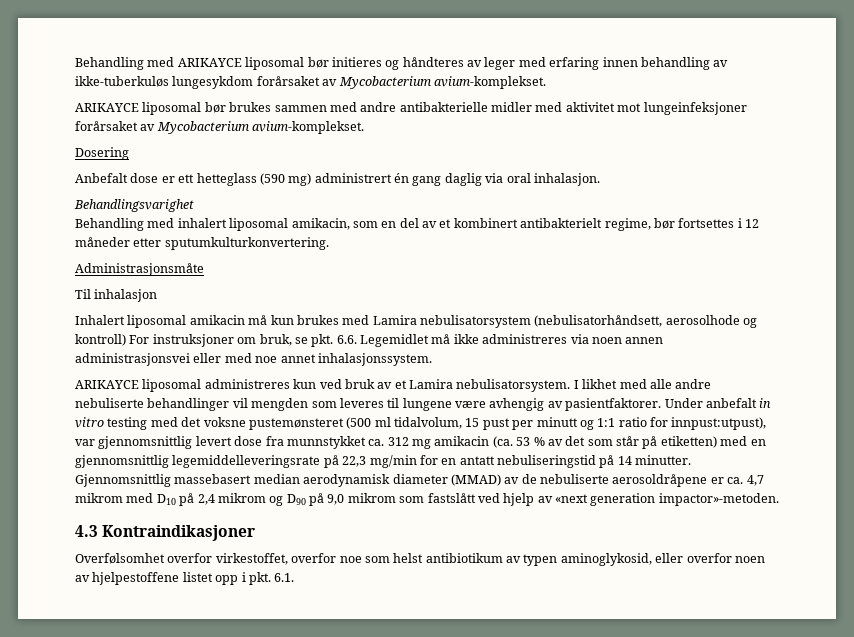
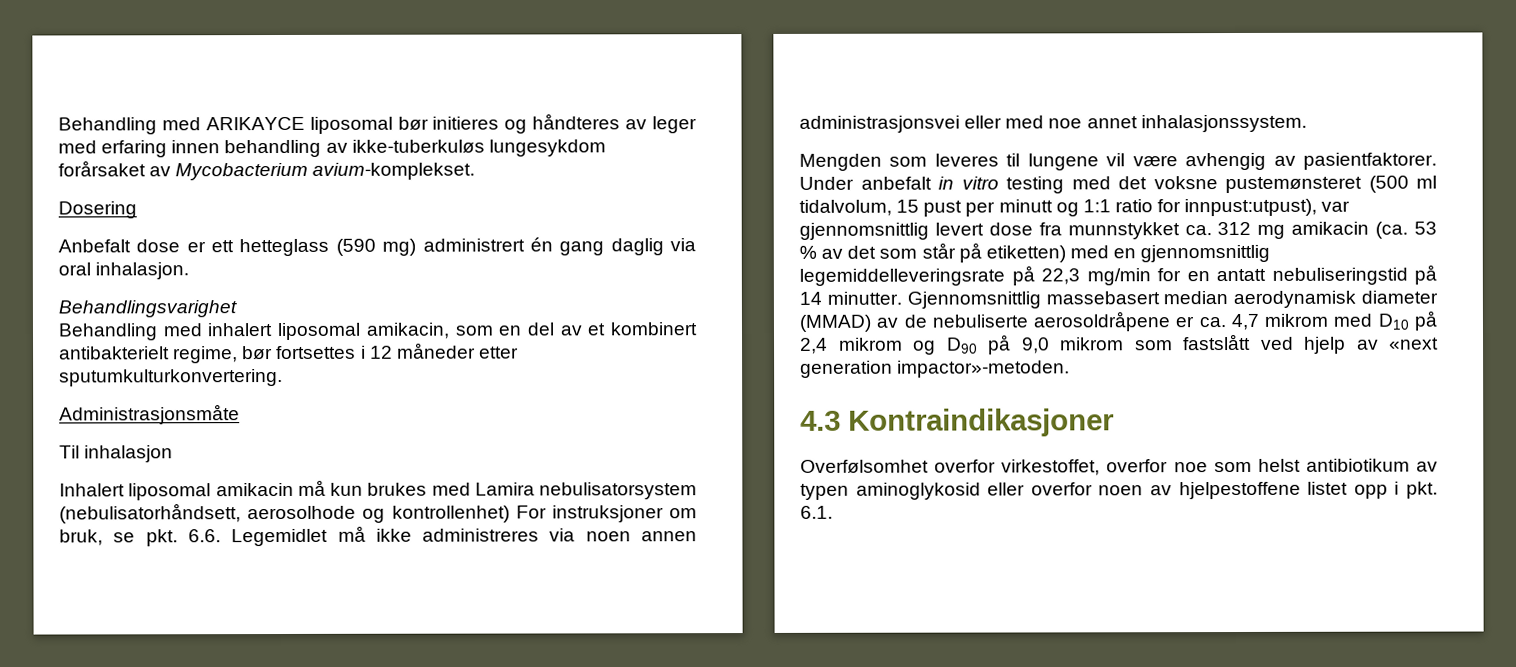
- ARIKAYCE liposomal bør brukes sammen med andre antibakterielle midler med aktivitet mot lungeinfeksjoner forårsaket av Mycobacterium avium-komplekset.
- Inhalert liposomal amikacin må kun brukes med Lamira nebulisatorsystem (nebulisatorhåndsett, aerosolhode og kontroll) For instruksjoner om bruk, se pkt. 6.6. Legemidlet må ikke administreres via noen annen administrasjonsvei eller med noe annet inhalasjonssystem.
+ Inhalert liposomal amikacin må kun brukes med Lamira nebulisatorsystem (nebulisatorhåndsett, aerosolhode og kontrollenhet) For instruksjoner om bruk, se pkt. 6.6. Legemidlet må ikke administreres via noen annen administrasjonsvei eller med noe annet inhalasjonssystem.
- ARIKAYCE liposomal administreres kun ved bruk av et Lamira nebulisatorsystem. I likhet med alle andre nebuliserte behandlinger vil mengden som leveres til lungene være avhengig av pasientfaktorer.
+ Mengden som leveres til lungene vil være avhengig av pasientfaktorer.
- Overfølsomhet overfor virkestoffet, overfor noe som helst antibiotikum av typen aminoglykosid, eller overfor noen av hjelpestoffene listet opp i pkt. 6.1.
+ Overfølsomhet overfor virkestoffet, overfor noe som helst antibiotikum av typen aminoglykosid eller overfor noen av hjelpestoffene listet opp i pkt. 6.1.

